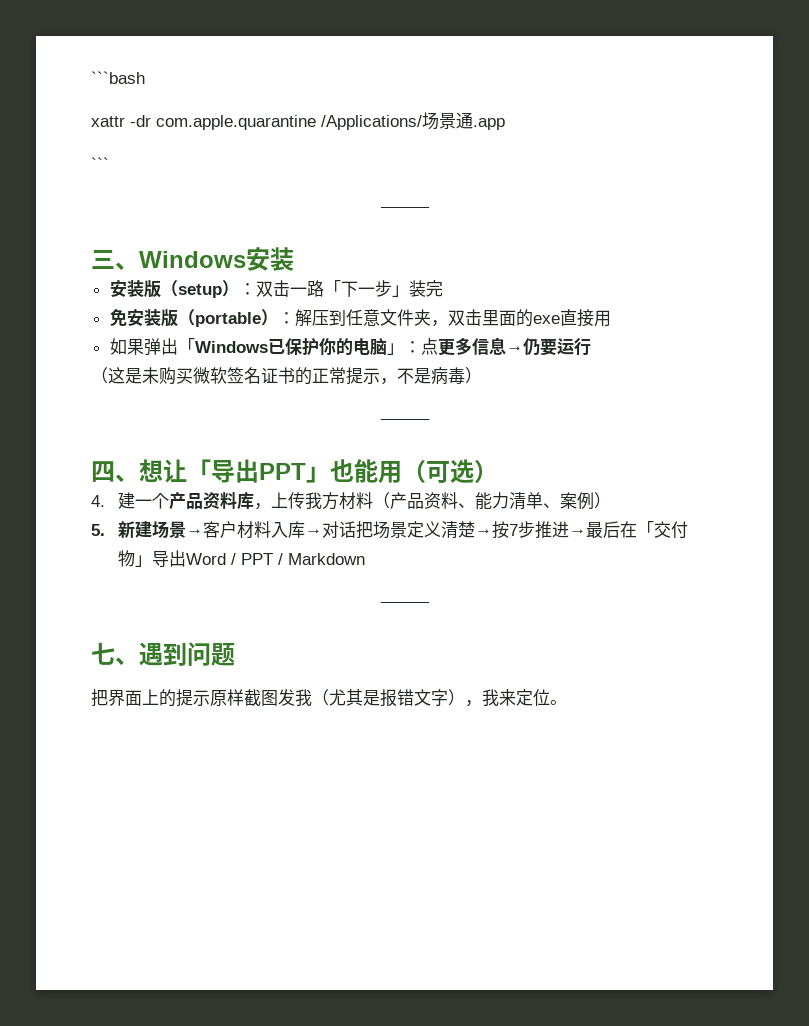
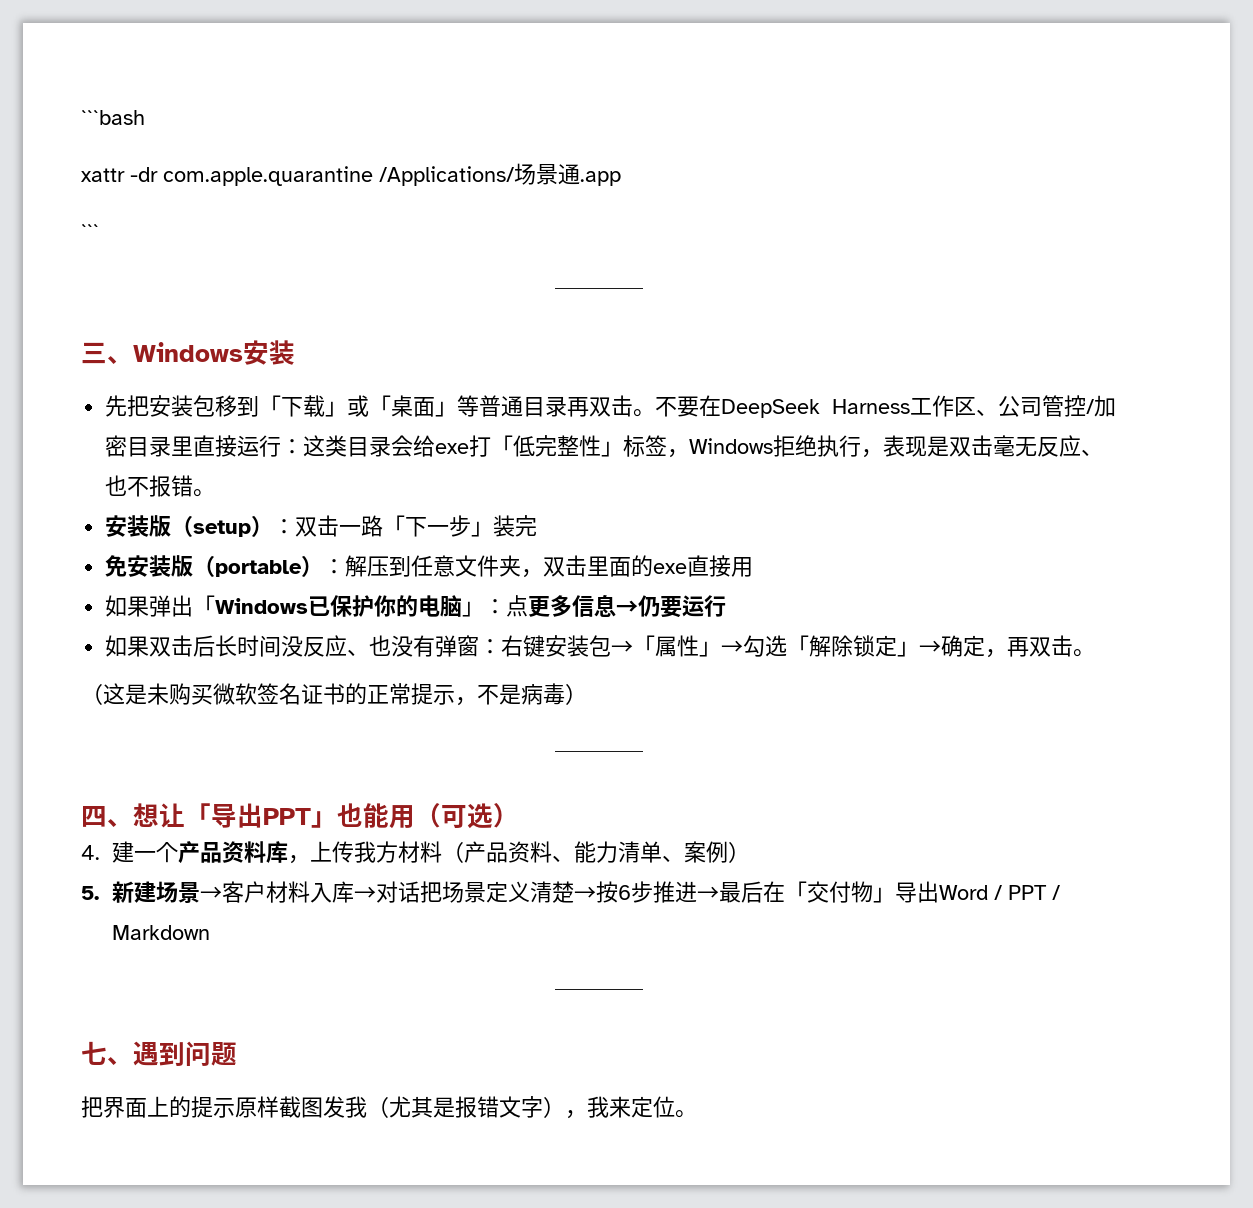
+ 先把安装包移到「下载」或「桌面」等普通目录再双击。不要在DeepSeek Harness工作区、公司管控/加密目录里直接运行：这类目录会给exe打「低完整性」标签，Windows拒绝执行，表现是双击毫无反应、也不报错。
+ 如果双击后长时间没反应、也没有弹窗：右键安装包→「属性」→勾选「解除锁定」→确定，再双击。
- 5.新建场景→客户材料入库→对话把场景定义清楚→按7步推进→最后在「交付物」导出Word / PPT / Markdown
+ 5.新建场景→客户材料入库→对话把场景定义清楚→按6步推进→最后在「交付物」导出Word / PPT / Markdown

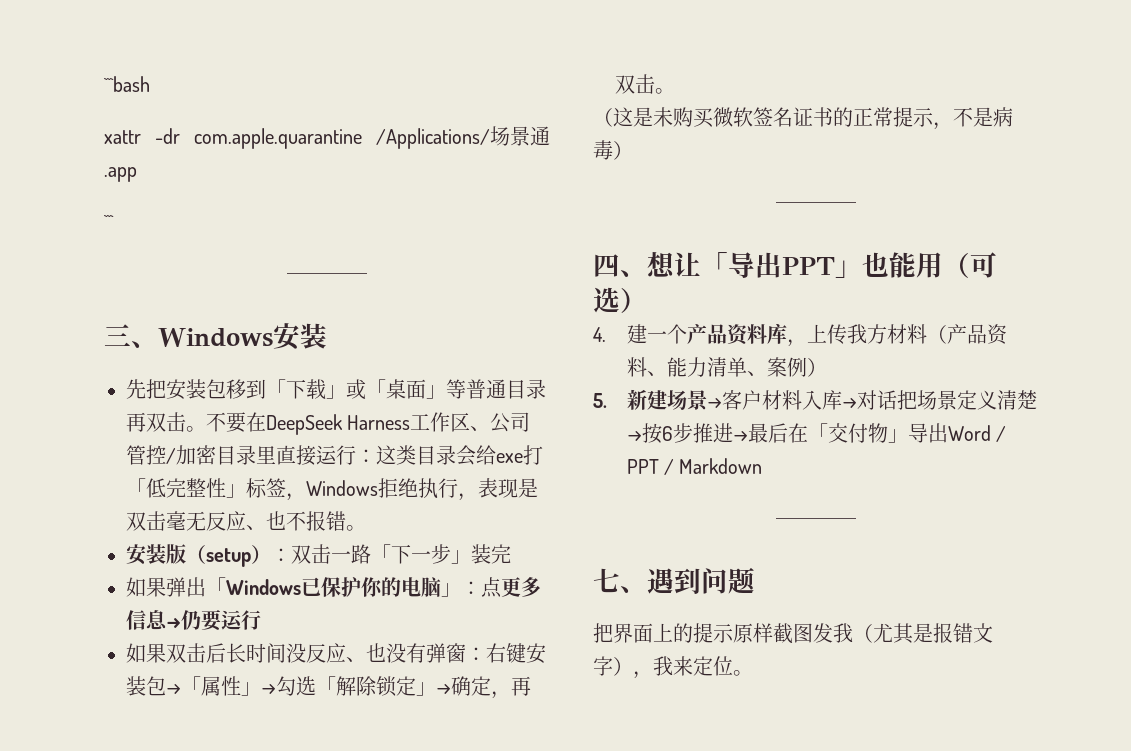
- 免安装版（portable）：解压到任意文件夹，双击里面的exe直接用

